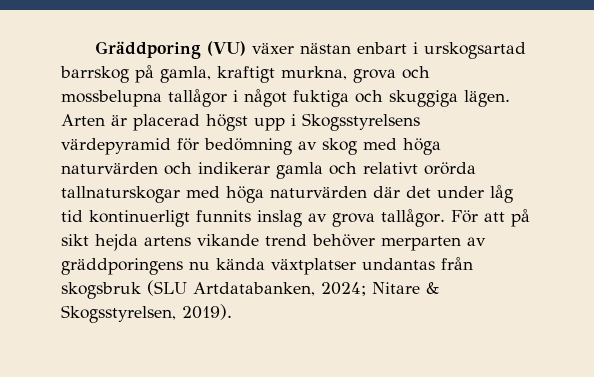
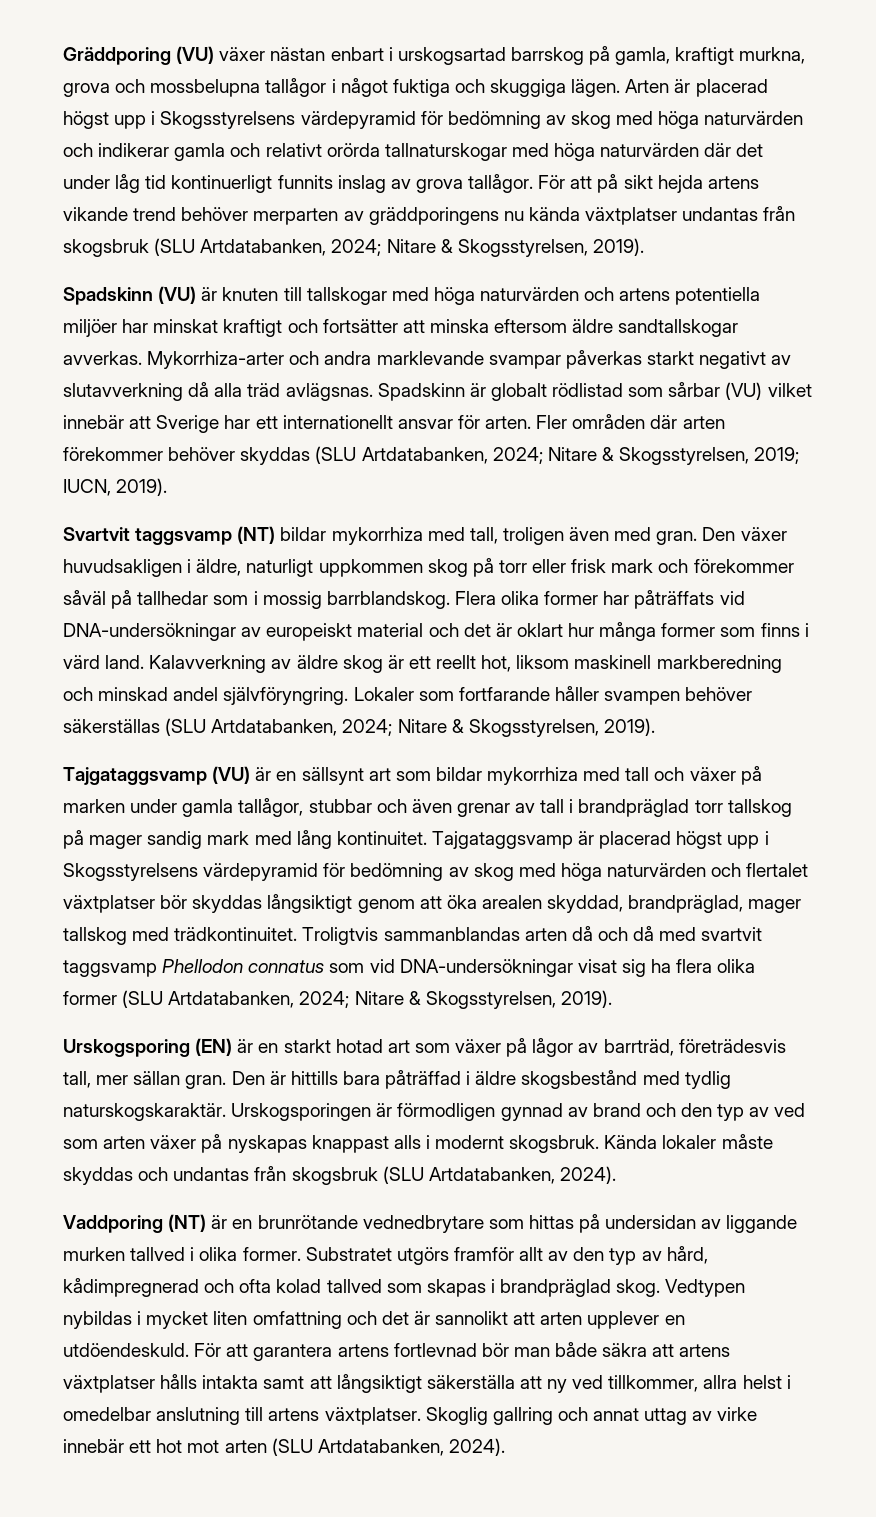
+ Spadskinn (VU) är knuten till tallskogar med höga naturvärden och artens potentiella miljöer har minskat kraftigt och fortsätter att minska eftersom äldre sandtallskogar avverkas. Mykorrhiza-arter och andra marklevande svampar påverkas starkt negativt av slutavverkning då alla träd avlägsnas. Spadskinn är globalt rödlistad som sårbar (VU) vilket innebär att Sverige har ett internationellt ansvar för arten. Fler områden där arten förekommer behöver skyddas (SLU Artdatabanken, 2024; Nitare & Skogsstyrelsen, 2019; IUCN, 2019).
+ Svartvit taggsvamp (NT) bildar mykorrhiza med tall, troligen även med gran. Den växer huvudsakligen i äldre, naturligt uppkommen skog på torr eller frisk mark och förekommer såväl på tallhedar som i mossig barrblandskog. Flera olika former har påträffats vid DNA-undersökningar av europeiskt material och det är oklart hur många former som finns i värd land. Kalavverkning av äldre skog är ett reellt hot, liksom maskinell markberedning och minskad andel självföryngring. Lokaler som fortfarande håller svampen behöver säkerställas (SLU Artdatabanken, 2024; Nitare & Skogsstyrelsen, 2019).
+ Tajgataggsvamp (VU) är en sällsynt art som bildar mykorrhiza med tall och växer på marken under gamla tallågor, stubbar och även grenar av tall i brandpräglad torr tallskog på mager sandig mark med lång kontinuitet. Tajgataggsvamp är placerad högst upp i Skogsstyrelsens värdepyramid för bedömning av skog med höga naturvärden och flertalet växtplatser bör skyddas långsiktigt genom att öka arealen skyddad, brandpräglad, mager tallskog med trädkontinuitet. Troligtvis sammanblandas arten då och då med svartvit taggsvamp Phellodon connatus som vid DNA-undersökningar visat sig ha flera olika former (SLU Artdatabanken, 2024; Nitare & Skogsstyrelsen, 2019).
+ Urskogsporing (EN) är en starkt hotad art som växer på lågor av barrträd, företrädesvis tall, mer sällan gran. Den är hittills bara påträffad i äldre skogsbestånd med tydlig naturskogskaraktär. Urskogsporingen är förmodligen gynnad av brand och den typ av ved som arten växer på nyskapas knappast alls i modernt skogsbruk. Kända lokaler måste skyddas och undantas från skogsbruk (SLU Artdatabanken, 2024).
+ Vaddporing (NT) är en brunrötande vednedbrytare som hittas på undersidan av liggande murken tallved i olika former. Substratet utgörs framför allt av den typ av hård, kådimpregnerad och ofta kolad tallved som skapas i brandpräglad skog. Vedtypen nybildas i mycket liten omfattning och det är sannolikt att arten upplever en utdöendeskuld. För att garantera artens fortlevnad bör man både säkra att artens växtplatser hålls intakta samt att långsiktigt säkerställa att ny ved tillkommer, allra helst i omedelbar anslutning till artens växtplatser. Skoglig gallring och annat uttag av virke innebär ett hot mot arten (SLU Artdatabanken, 2024).

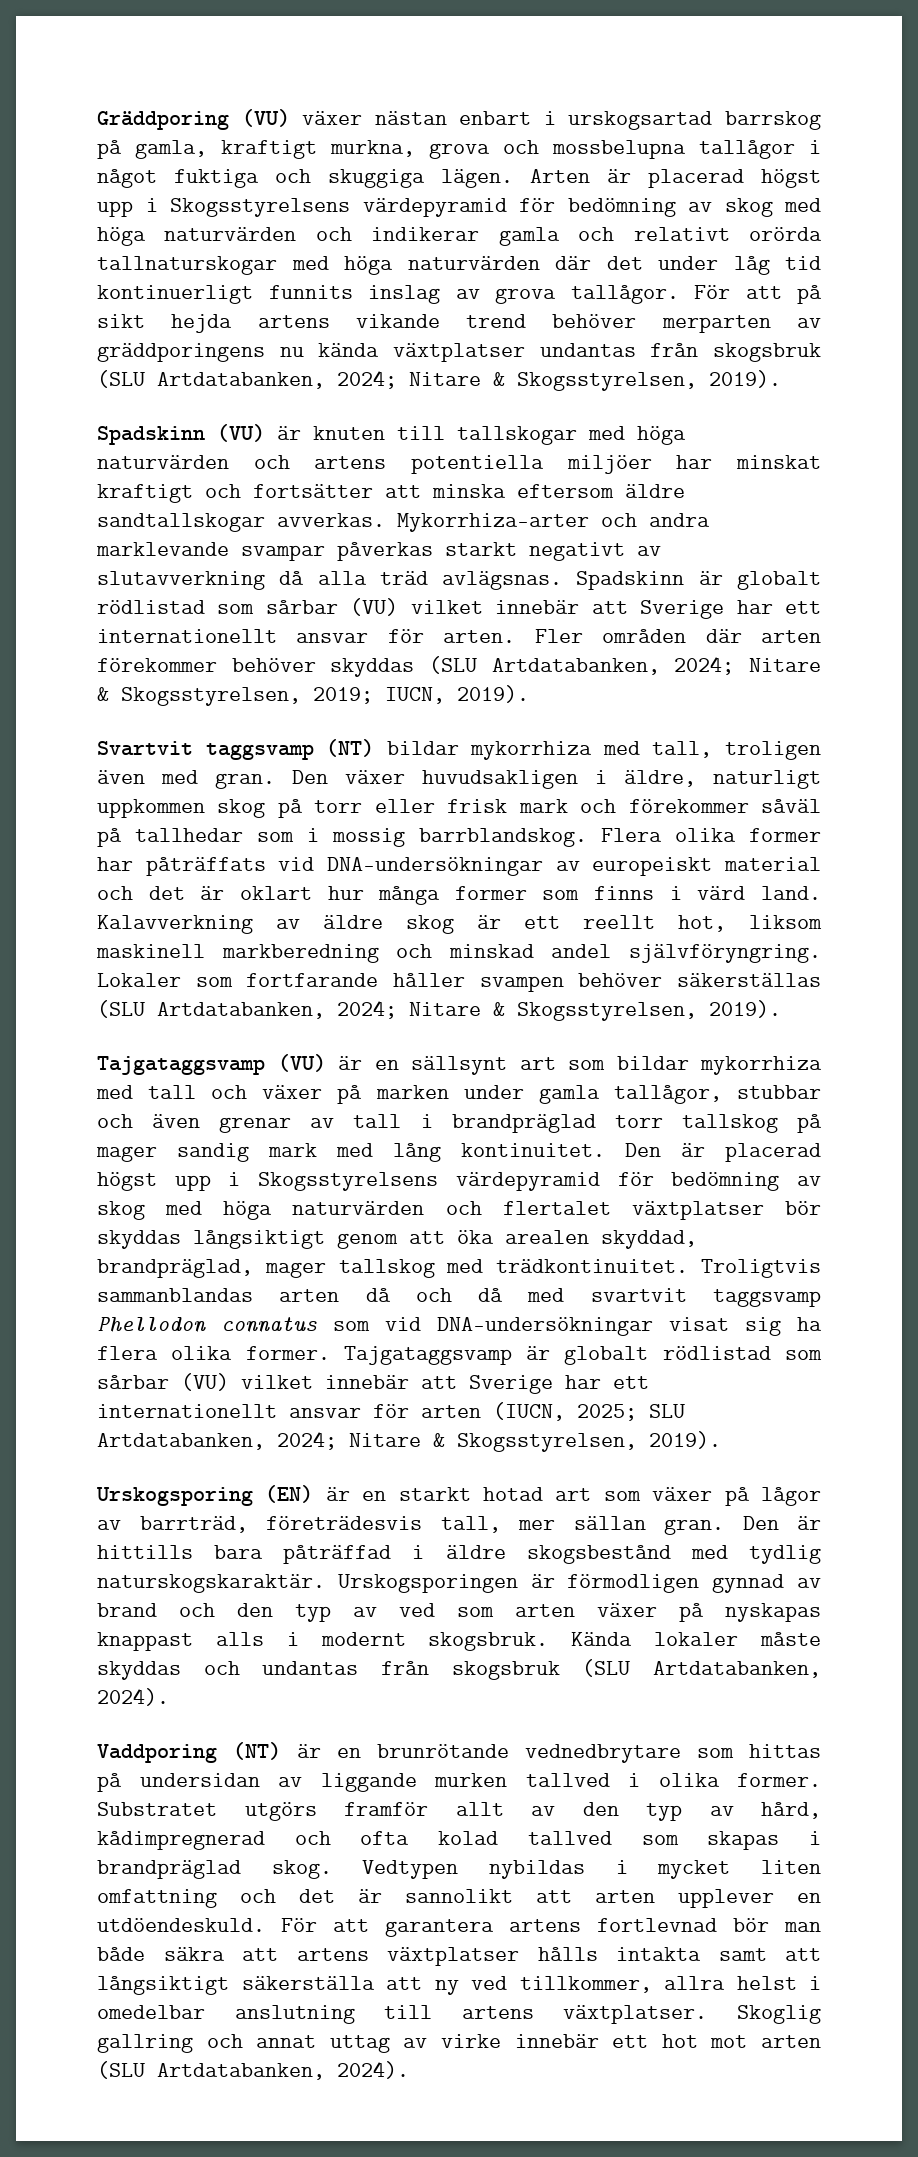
- Tajgataggsvamp är placerad högst upp i Skogsstyrelsens värdepyramid för bedömning av skog med höga naturvärden och flertalet växtplatser bör skyddas långsiktigt genom att öka arealen skyddad, brandpräglad, mager tallskog med trädkontinuitet.
+ Den är placerad högst upp i Skogsstyrelsens värdepyramid för bedömning av skog med höga naturvärden och flertalet växtplatser bör skyddas långsiktigt genom att öka arealen skyddad, brandpräglad, mager tallskog med trädkontinuitet.
- Troligtvis sammanblandas arten då och då med svartvit taggsvamp Phellodon connatus som vid DNA-undersökningar visat sig ha flera olika former (SLU Artdatabanken, 2024; Nitare & Skogsstyrelsen, 2019).
+ Troligtvis sammanblandas arten då och då med svartvit taggsvamp Phellodon connatus som vid DNA-undersökningar visat sig ha flera olika former. Tajgataggsvamp är globalt rödlistad som sårbar (VU) vilket innebär att Sverige har ett internationellt ansvar för arten (IUCN, 2025; SLU Artdatabanken, 2024; Nitare & Skogsstyrelsen, 2019).

